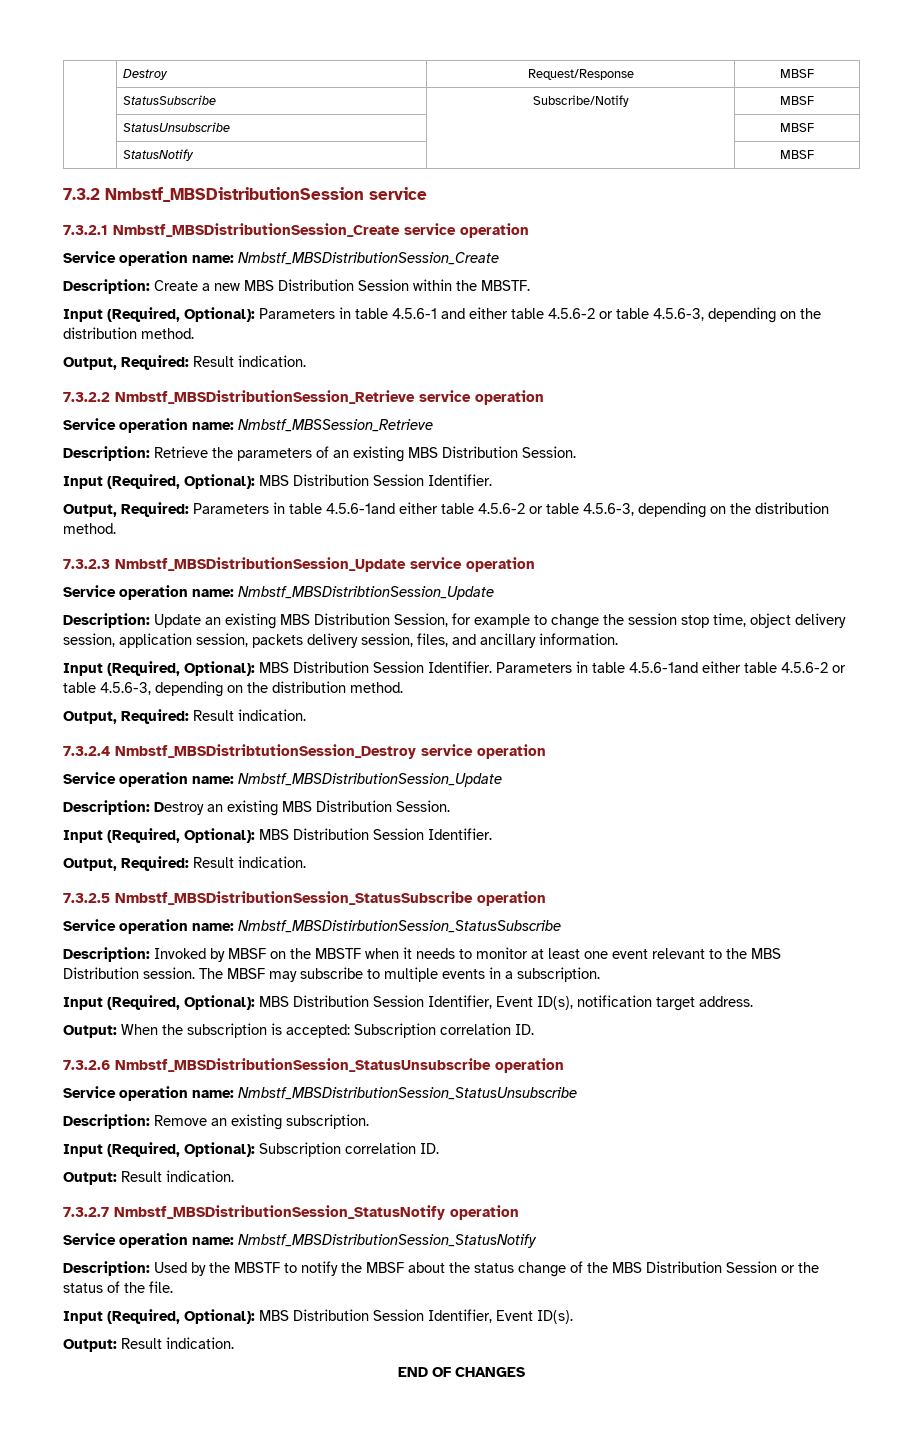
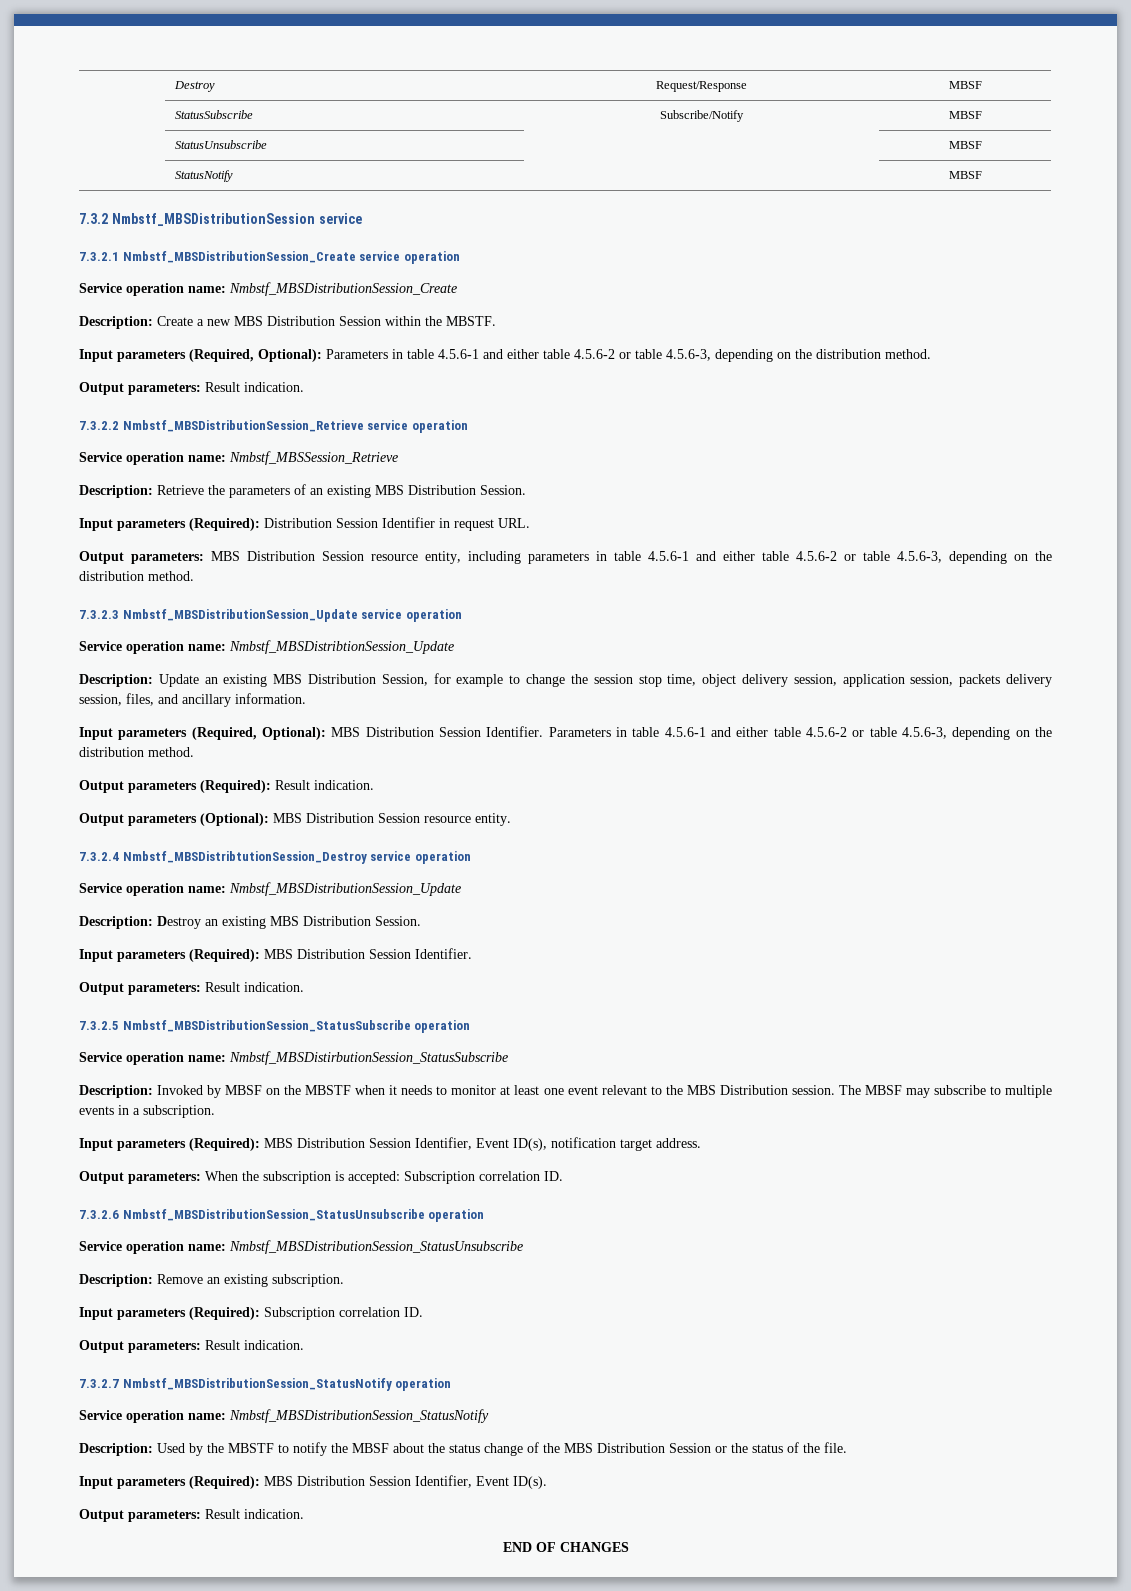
- Input (Required, Optional): Parameters in table 4.5.6-1 and either table 4.5.6-2 or table 4.5.6-3, depending on the distribution method.
- Output, Required: Result indication.
+ Input parameters (Required, Optional): Parameters in table 4.5.6-1 and either table 4.5.6-2 or table 4.5.6-3, depending on the distribution method.
+ Output parameters: Result indication.
  Description: Retrieve the parameters of an existing MBS Distribution Session.
- Input (Required, Optional): MBS Distribution Session Identifier.
- Output, Required: Parameters in table 4.5.6-1and either table 4.5.6-2 or table 4.5.6-3, depending on the distribution method.
+ Input parameters (Required): Distribution Session Identifier in request URL.
+ Output parameters: MBS Distribution Session resource entity, including parameters in table 4.5.6-1 and either table 4.5.6-2 or table 4.5.6-3, depending on the distribution method.
  Description: Update an existing MBS Distribution Session, for example to change the session stop time, object delivery session, application session, packets delivery session, files, and ancillary information.
- Input (Required, Optional): MBS Distribution Session Identifier. Parameters in table 4.5.6-1and either table 4.5.6-2 or table 4.5.6-3, depending on the distribution method.
- Output, Required: Result indication.
+ Input parameters (Required, Optional): MBS Distribution Session Identifier. Parameters in table 4.5.6-1 and either table 4.5.6-2 or table 4.5.6-3, depending on the distribution method.
+ Output parameters (Required): Result indication.
+ Output parameters (Optional): MBS Distribution Session resource entity.
  Description: Destroy an existing MBS Distribution Session.
- Input (Required, Optional): MBS Distribution Session Identifier.
- Output, Required: Result indication.
+ Input parameters (Required): MBS Distribution Session Identifier.
+ Output parameters: Result indication.
- Input (Required, Optional): MBS Distribution Session Identifier, Event ID(s), notification target address.
+ Input parameters (Required): MBS Distribution Session Identifier, Event ID(s), notification target address.
- Output: When the subscription is accepted: Subscription correlation ID.
+ Output parameters: When the subscription is accepted: Subscription correlation ID.
- Input (Required, Optional): Subscription correlation ID.
- Output: Result indication.
+ Input parameters (Required): Subscription correlation ID.
+ Output parameters: Result indication.
- Input (Required, Optional): MBS Distribution Session Identifier, Event ID(s).
- Output: Result indication.
+ Input parameters (Required): MBS Distribution Session Identifier, Event ID(s).
+ Output parameters: Result indication.

